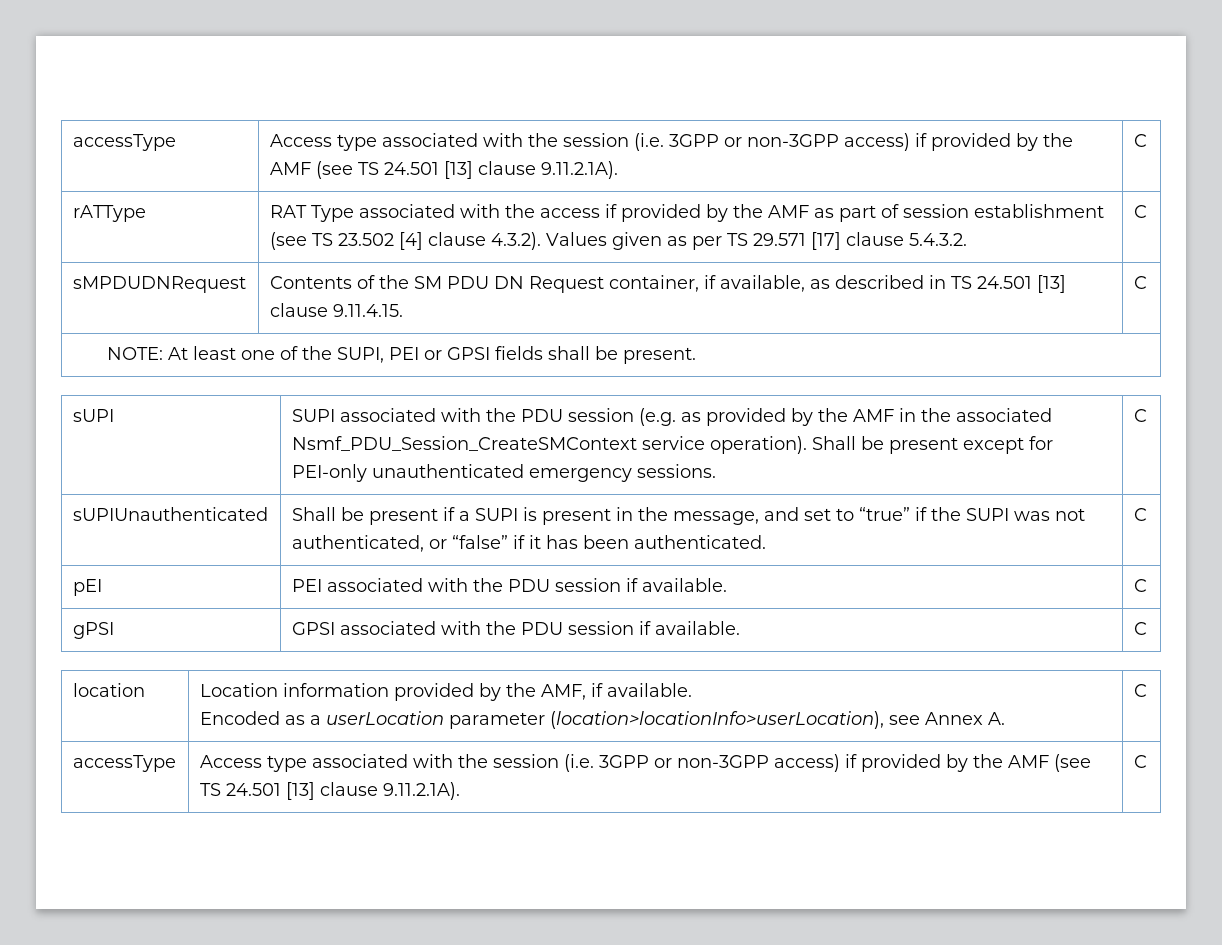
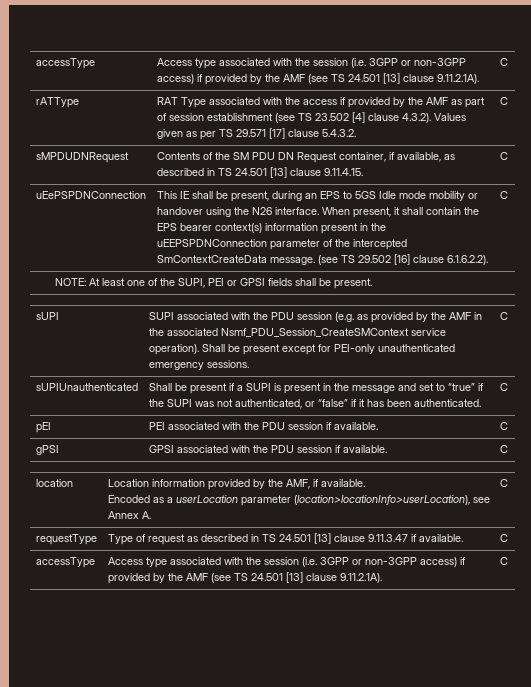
+ uEePSPDNConnection | This IE shall be present, during an EPS to 5GS Idle mode mobility or handover using the N26 interface. When present, it shall contain the EPS bearer context(s) information present in the uEEPSPDNConnection parameter of the intercepted SmContextCreateData message. (see TS 29.502 [16] clause 6.1.6.2.2). | C
- sUPIUnauthenticated | Shall be present if a SUPI is present in the message, and set to “true” if the SUPI was not authenticated, or “false” if it has been authenticated. | C
+ sUPIUnauthenticated | Shall be present if a SUPI is present in the message and set to “true” if the SUPI was not authenticated, or “false” if it has been authenticated. | C
+ requestType | Type of request as described in TS 24.501 [13] clause 9.11.3.47 if available. | C

